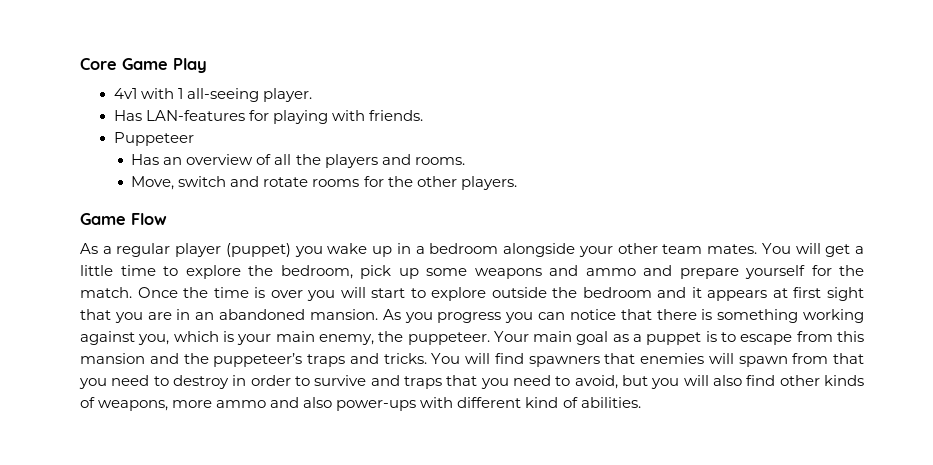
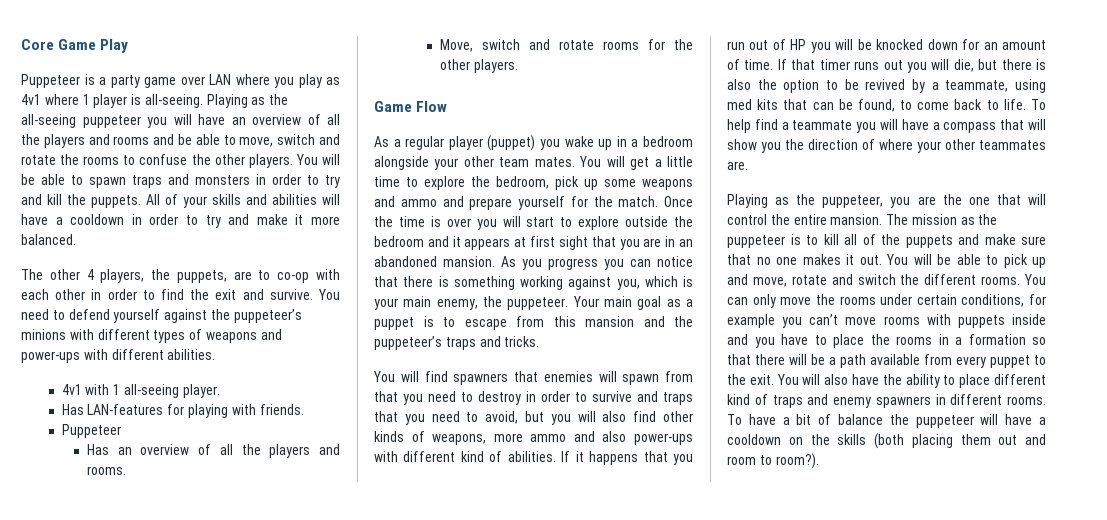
+ Puppeteer is a party game over LAN where you play as 4v1 where 1 player is all-seeing. Playing as the all-seeing puppeteer you will have an overview of all the players and rooms and be able to move, switch and rotate the rooms to confuse the other players. You will be able to spawn traps and monsters in order to try and kill the puppets. All of your skills and abilities will have a cooldown in order to try and make it more balanced.
+ The other 4 players, the puppets, are to co-op with each other in order to find the exit and survive. You need to defend yourself against the puppeteer’s minions with different types of weapons and power-ups with different abilities.
- Your main goal as a puppet is to escape from this mansion and the puppeteer’s traps and tricks. You will find spawners that enemies will spawn from that you need to destroy in order to survive and traps that you need to avoid, but you will also find other kinds of weapons, more ammo and also power-ups with different kind of abilities.
+ Your main goal as a puppet is to escape from this mansion and the puppeteer’s traps and tricks.
+ You will find spawners that enemies will spawn from that you need to destroy in order to survive and traps that you need to avoid, but you will also find other kinds of weapons, more ammo and also power-ups with different kind of abilities.
+ If it happens that you run out of HP you will be knocked down for an amount of time. If that timer runs out you will die, but there is also the option to be revived by a teammate, using med kits that can be found, to come back to life. To help find a teammate you will have a compass that will show you the direction of where your other teammates are.
+ Playing as the puppeteer, you are the one that will control the entire mansion. The mission as the puppeteer is to kill all of the puppets and make sure that no one makes it out. You will be able to pick up and move, rotate and switch the different rooms. You can only move the rooms under certain conditions, for example you can’t move rooms with puppets inside and you have to place the rooms in a formation so that there will be a path available from every puppet to the exit. You will also have the ability to place different kind of traps and enemy spawners in different rooms. To have a bit of balance the puppeteer will have a cooldown on the skills (both placing them out and room to room?).

